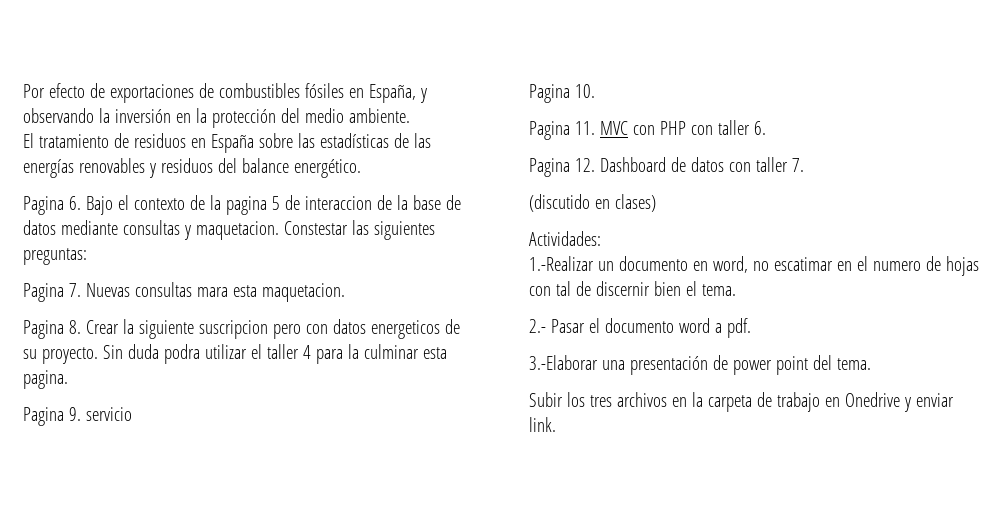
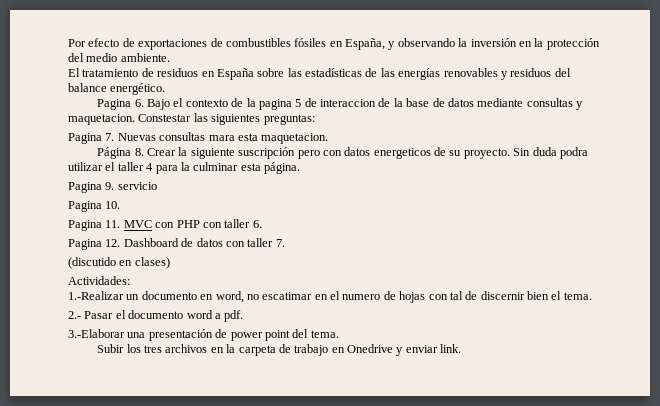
- Pagina 8. Crear la siguiente suscripcion pero con datos energeticos de su proyecto.
+ Página 8. Crear la siguiente suscripción pero con datos energeticos de su proyecto.
- Sin duda podra utilizar el taller 4 para la culminar esta pagina.
+ Sin duda podra utilizar el taller 4 para la culminar esta página.

